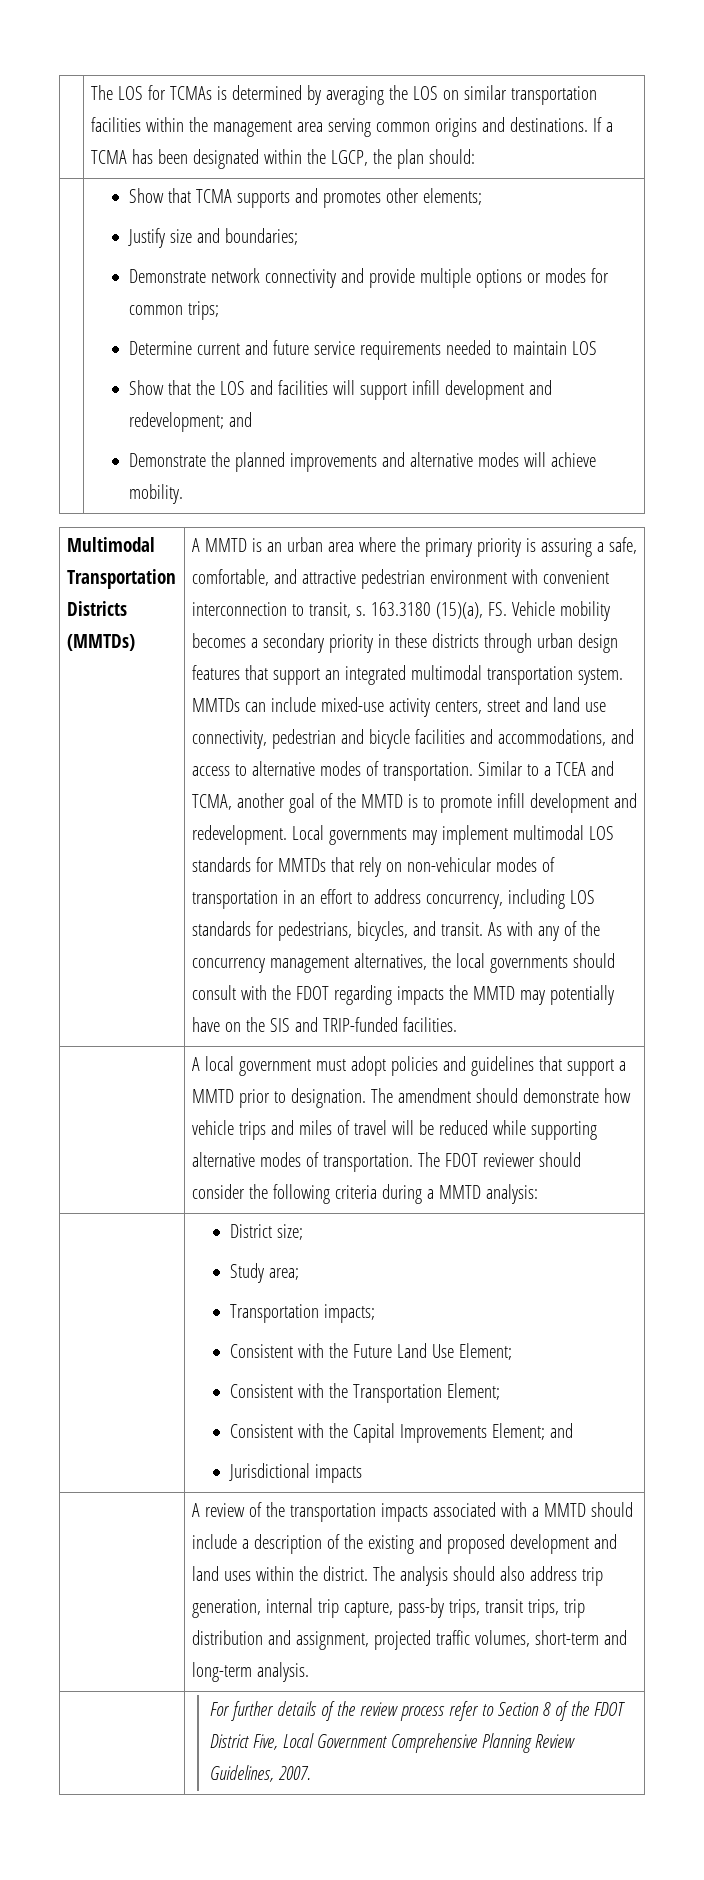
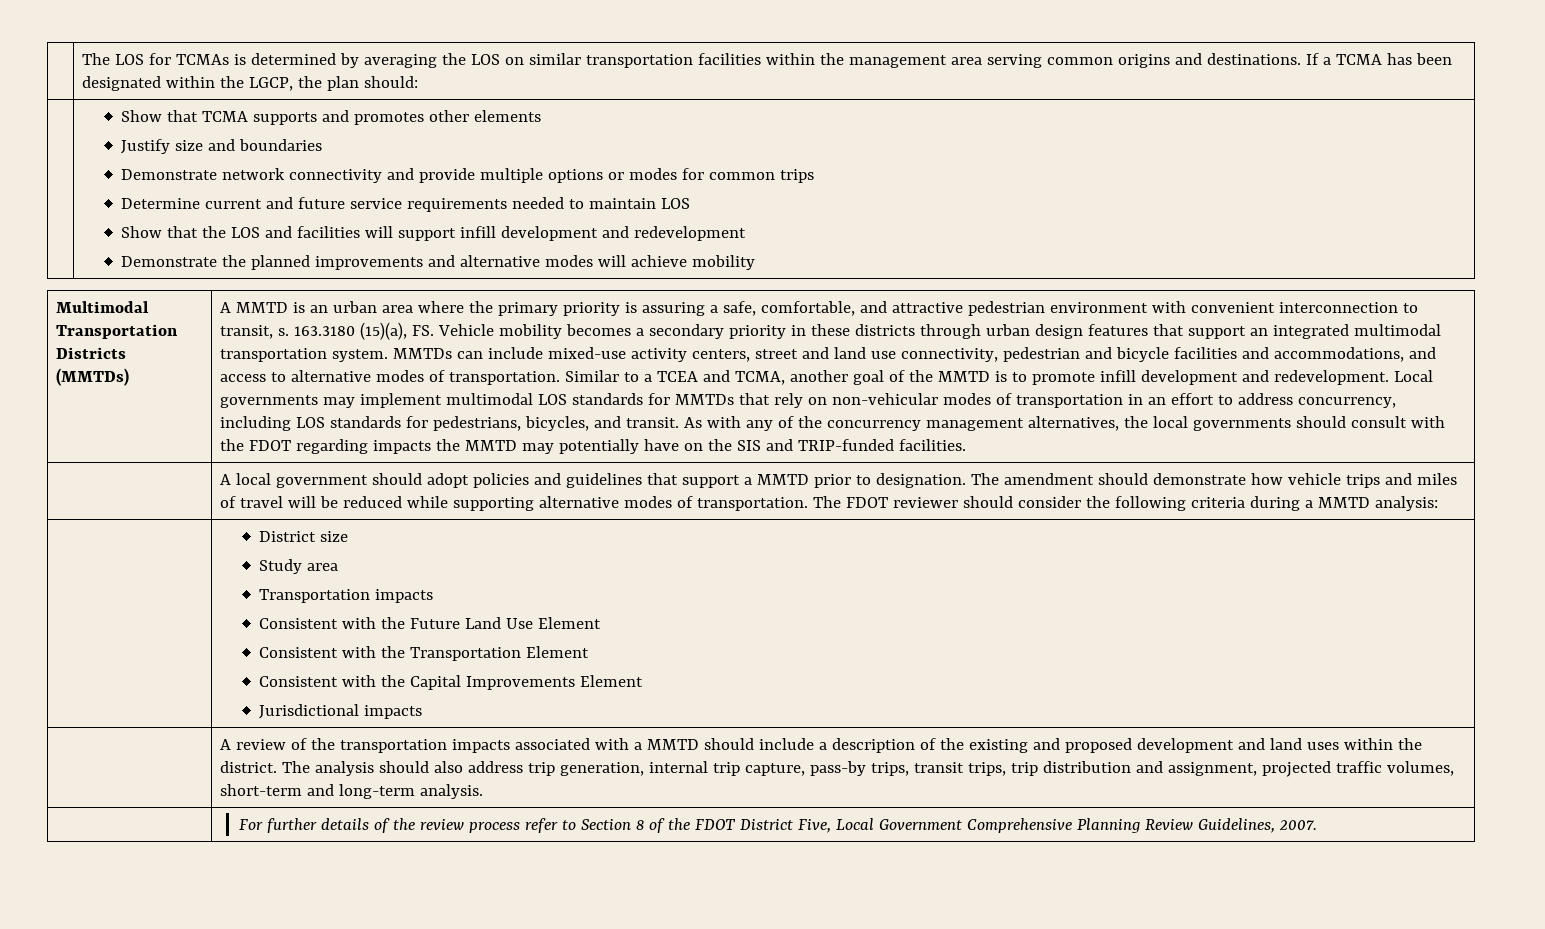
- Show that TCMA supports and promotes other elements;
+ Show that TCMA supports and promotes other elements
- Justify size and boundaries;
+ Justify size and boundaries
- Demonstrate network connectivity and provide multiple options or modes for common trips;
+ Demonstrate network connectivity and provide multiple options or modes for common trips
- Show that the LOS and facilities will support infill development and redevelopment; and
+ Show that the LOS and facilities will support infill development and redevelopment
- Demonstrate the planned improvements and alternative modes will achieve mobility.
+ Demonstrate the planned improvements and alternative modes will achieve mobility
- A local government must adopt policies and guidelines that support a MMTD prior to designation.
+ A local government should adopt policies and guidelines that support a MMTD prior to designation.
- | District size;
- Study area;
- Transportation impacts;
- Consistent with the Future Land Use Element;
- Consistent with the Transportation Element;
- Consistent with the Capital Improvements Element; and
+ | District size
+ Study area
+ Transportation impacts
+ Consistent with the Future Land Use Element
+ Consistent with the Transportation Element
+ Consistent with the Capital Improvements Element

